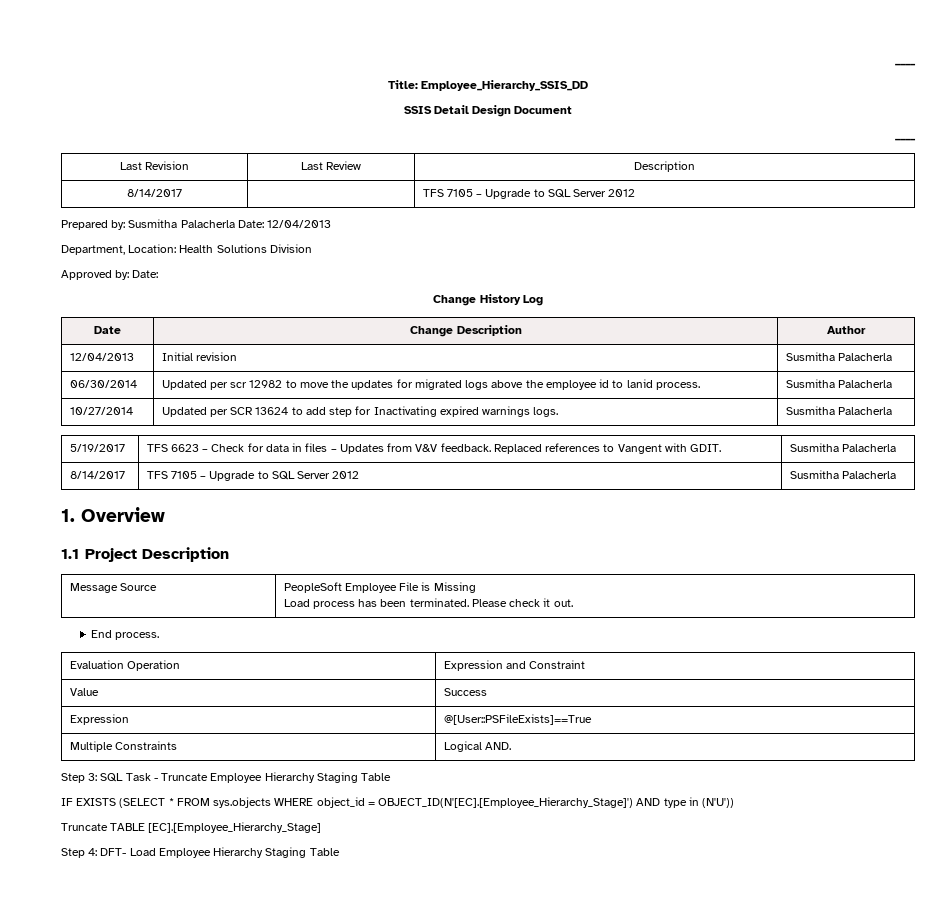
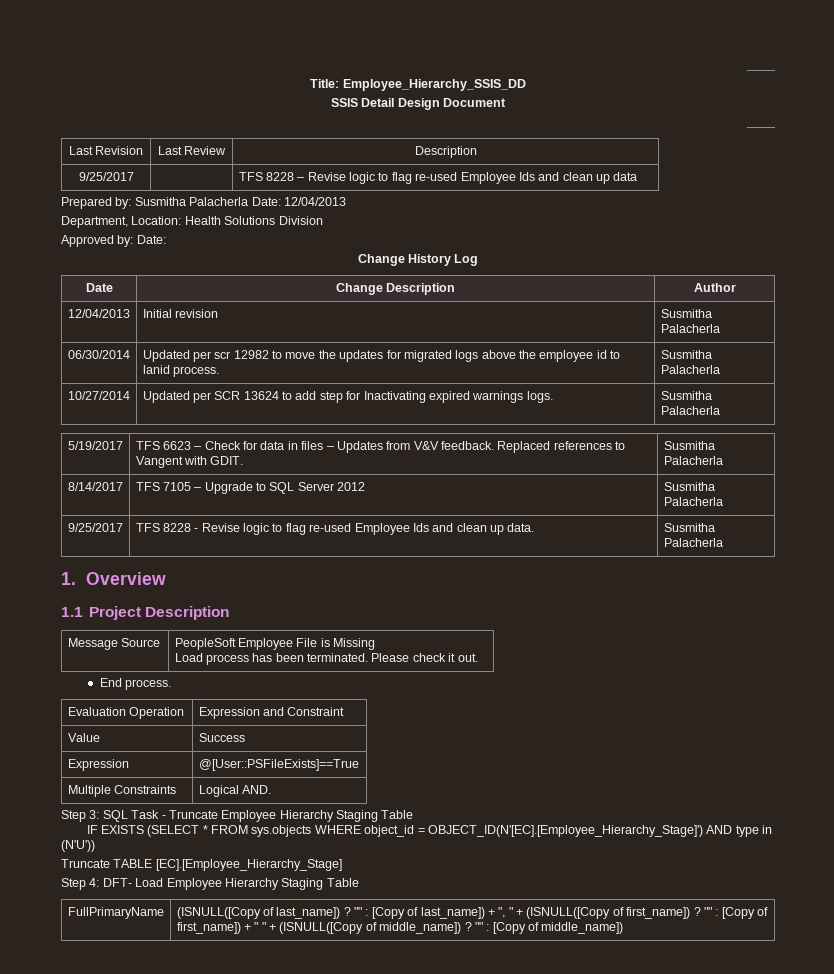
- 8/14/2017 | | TFS 7105 – Upgrade to SQL Server 2012
+ 9/25/2017 | | TFS 8228 – Revise logic to flag re-used Employee Ids and clean up data
+ 9/25/2017 | TFS 8228 - Revise logic to flag re-used Employee Ids and clean up data. | Susmitha Palacherla
+ FullPrimaryName | (ISNULL([Copy of last_name]) ? "" : [Copy of last_name]) + ", " + (ISNULL([Copy of first_name]) ? "" : [Copy of first_name]) + " " + (ISNULL([Copy of middle_name]) ? "" : [Copy of middle_name])

